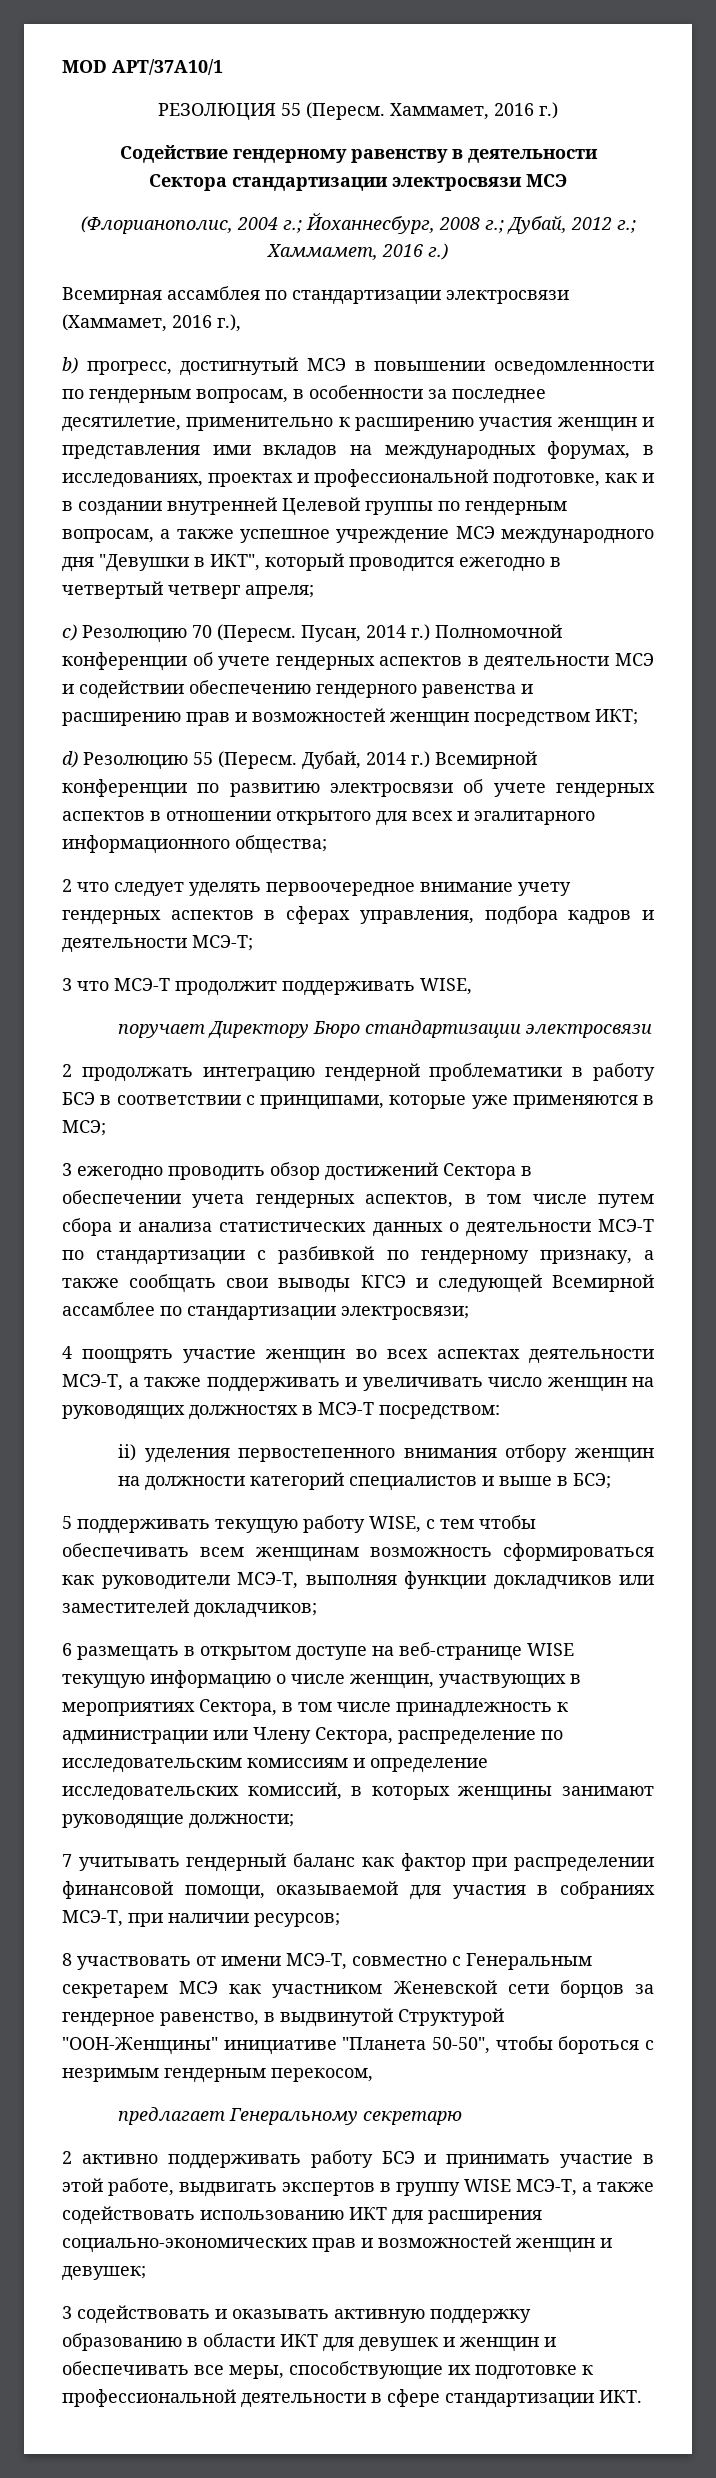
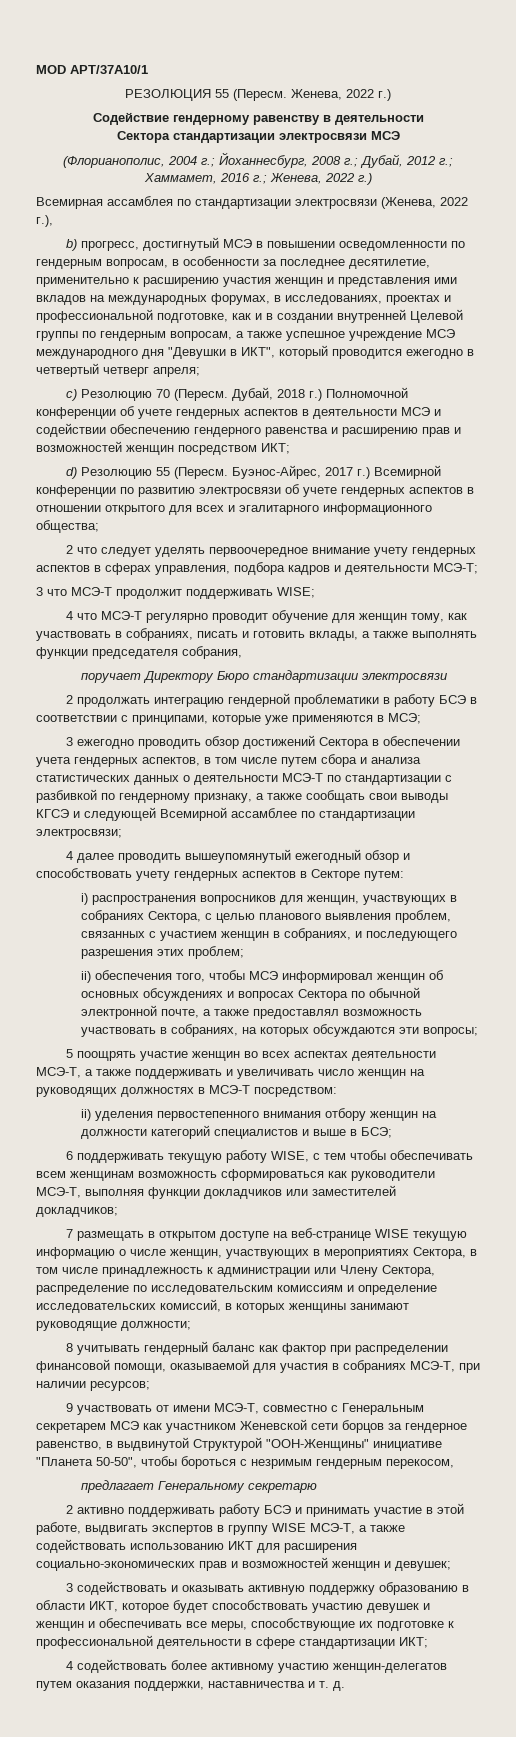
- РЕЗОЛЮЦИЯ 55 (Пересм. Хаммамет, 2016 г.)
+ РЕЗОЛЮЦИЯ 55 (Пересм. Женева, 2022 г.)
- (Флорианополис, 2004 г.; Йоханнесбург, 2008 г.; Дубай, 2012 г.; Хаммамет, 2016 г.)
+ (Флорианополис, 2004 г.; Йоханнесбург, 2008 г.; Дубай, 2012 г.; Хаммамет, 2016 г.; Женева, 2022 г.)
- Всемирная ассамблея по стандартизации электросвязи (Хаммамет, 2016 г.),
+ Всемирная ассамблея по стандартизации электросвязи (Женева, 2022 г.),
- Пусан, 2014 г.) Полномочной конференции об учете гендерных аспектов в деятельности МСЭ и содействии обеспечению гендерного равенства и расширению прав и возможностей женщин посредством ИКТ;
+ Дубай, 2018 г.) Полномочной конференции об учете гендерных аспектов в деятельности МСЭ и содействии обеспечению гендерного равенства и расширению прав и возможностей женщин посредством ИКТ;
- Дубай, 2014 г.) Всемирной конференции по развитию электросвязи об учете гендерных аспектов в отношении открытого для всех и эгалитарного информационного общества;
+ Буэнос-Айрес, 2017 г.) Всемирной конференции по развитию электросвязи об учете гендерных аспектов в отношении открытого для всех и эгалитарного информационного общества;
- 3 что МСЭ-Т продолжит поддерживать WISE,
+ 3 что МСЭ-Т продолжит поддерживать WISE;
+ 4 что МСЭ-Т регулярно проводит обучение для женщин тому, как участвовать в собраниях, писать и готовить вклады, а также выполнять функции председателя собрания,
- 4 поощрять участие женщин во всех аспектах деятельности МСЭ-Т, а также поддерживать и увеличивать число женщин на руководящих должностях в МСЭ-Т посредством:
+ 4 далее проводить вышеупомянутый ежегодный обзор и способствовать учету гендерных аспектов в Секторе путем:
+ i) распространения вопросников для женщин, участвующих в собраниях Сектора, с целью планового выявления проблем, связанных с участием женщин в собраниях, и последующего разрешения этих проблем;
+ ii) обеспечения того, чтобы МСЭ информировал женщин об основных обсуждениях и вопросах Сектора по обычной электронной почте, а также предоставлял возможность участвовать в собраниях, на которых обсуждаются эти вопросы;
+ 5 поощрять участие женщин во всех аспектах деятельности МСЭ-Т, а также поддерживать и увеличивать число женщин на руководящих должностях в МСЭ-Т посредством:
- 5 поддерживать текущую работу WISE, с тем чтобы обеспечивать всем женщинам возможность сформироваться как руководители МСЭ-Т, выполняя функции докладчиков или заместителей докладчиков;
+ 6 поддерживать текущую работу WISE, с тем чтобы обеспечивать всем женщинам возможность сформироваться как руководители МСЭ-Т, выполняя функции докладчиков или заместителей докладчиков;
- 6 размещать в открытом доступе на веб-странице WISE текущую информацию о числе женщин, участвующих в мероприятиях Сектора, в том числе принадлежность к администрации или Члену Сектора, распределение по исследовательским комиссиям и определение исследовательских комиссий, в которых женщины занимают руководящие должности;
+ 7 размещать в открытом доступе на веб-странице WISE текущую информацию о числе женщин, участвующих в мероприятиях Сектора, в том числе принадлежность к администрации или Члену Сектора, распределение по исследовательским комиссиям и определение исследовательских комиссий, в которых женщины занимают руководящие должности;
- 7 учитывать гендерный баланс как фактор при распределении финансовой помощи, оказываемой для участия в собраниях МСЭ-Т, при наличии ресурсов;
+ 8 учитывать гендерный баланс как фактор при распределении финансовой помощи, оказываемой для участия в собраниях МСЭ-Т, при наличии ресурсов;
- 8 участвовать от имени МСЭ-Т, совместно с Генеральным секретарем МСЭ как участником Женевской сети борцов за гендерное равенство, в выдвинутой Структурой "ООН-Женщины" инициативе "Планета 50-50", чтобы бороться с незримым гендерным перекосом,
+ 9 участвовать от имени МСЭ-Т, совместно с Генеральным секретарем МСЭ как участником Женевской сети борцов за гендерное равенство, в выдвинутой Структурой "ООН-Женщины" инициативе "Планета 50-50", чтобы бороться с незримым гендерным перекосом,
- 3 содействовать и оказывать активную поддержку образованию в области ИКТ для девушек и женщин и обеспечивать все меры, способствующие их подготовке к профессиональной деятельности в сфере стандартизации ИКТ.
+ 3 содействовать и оказывать активную поддержку образованию в области ИКТ, которое будет способствовать участию девушек и женщин и обеспечивать все меры, способствующие их подготовке к профессиональной деятельности в сфере стандартизации ИКТ;
+ 4 содействовать более активному участию женщин-делегатов путем оказания поддержки, наставничества и т. д.

